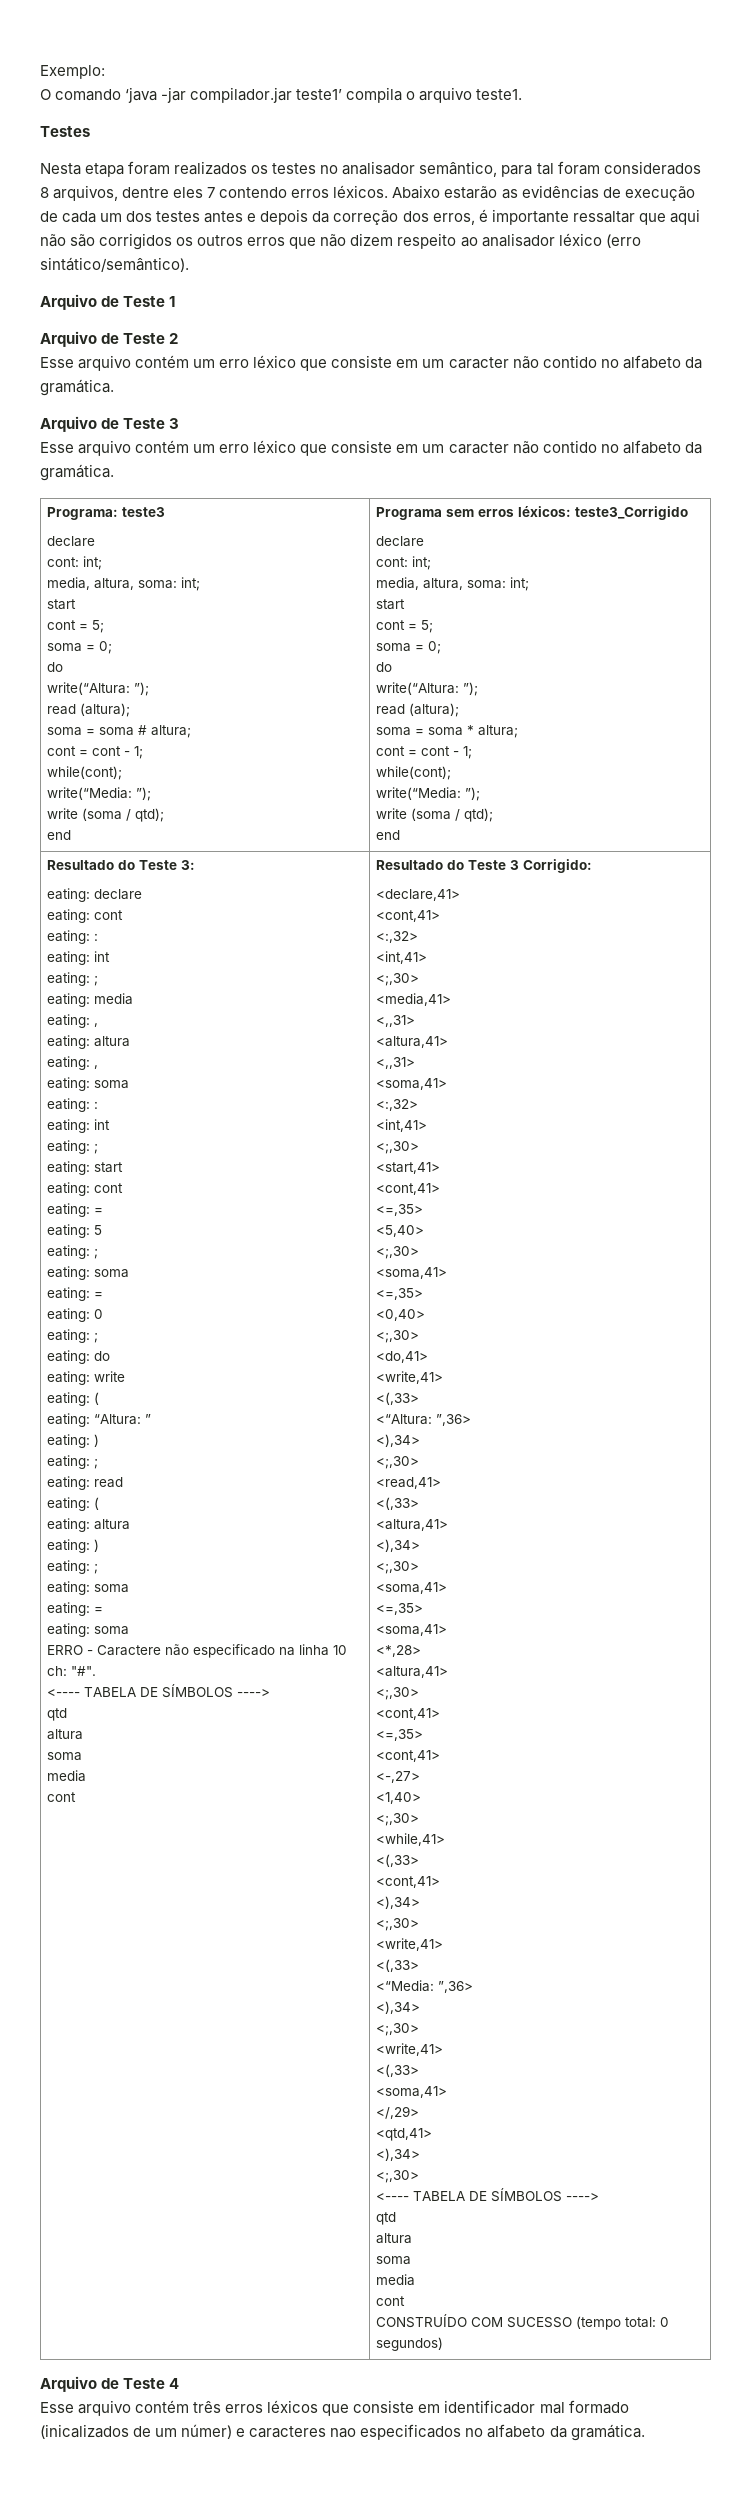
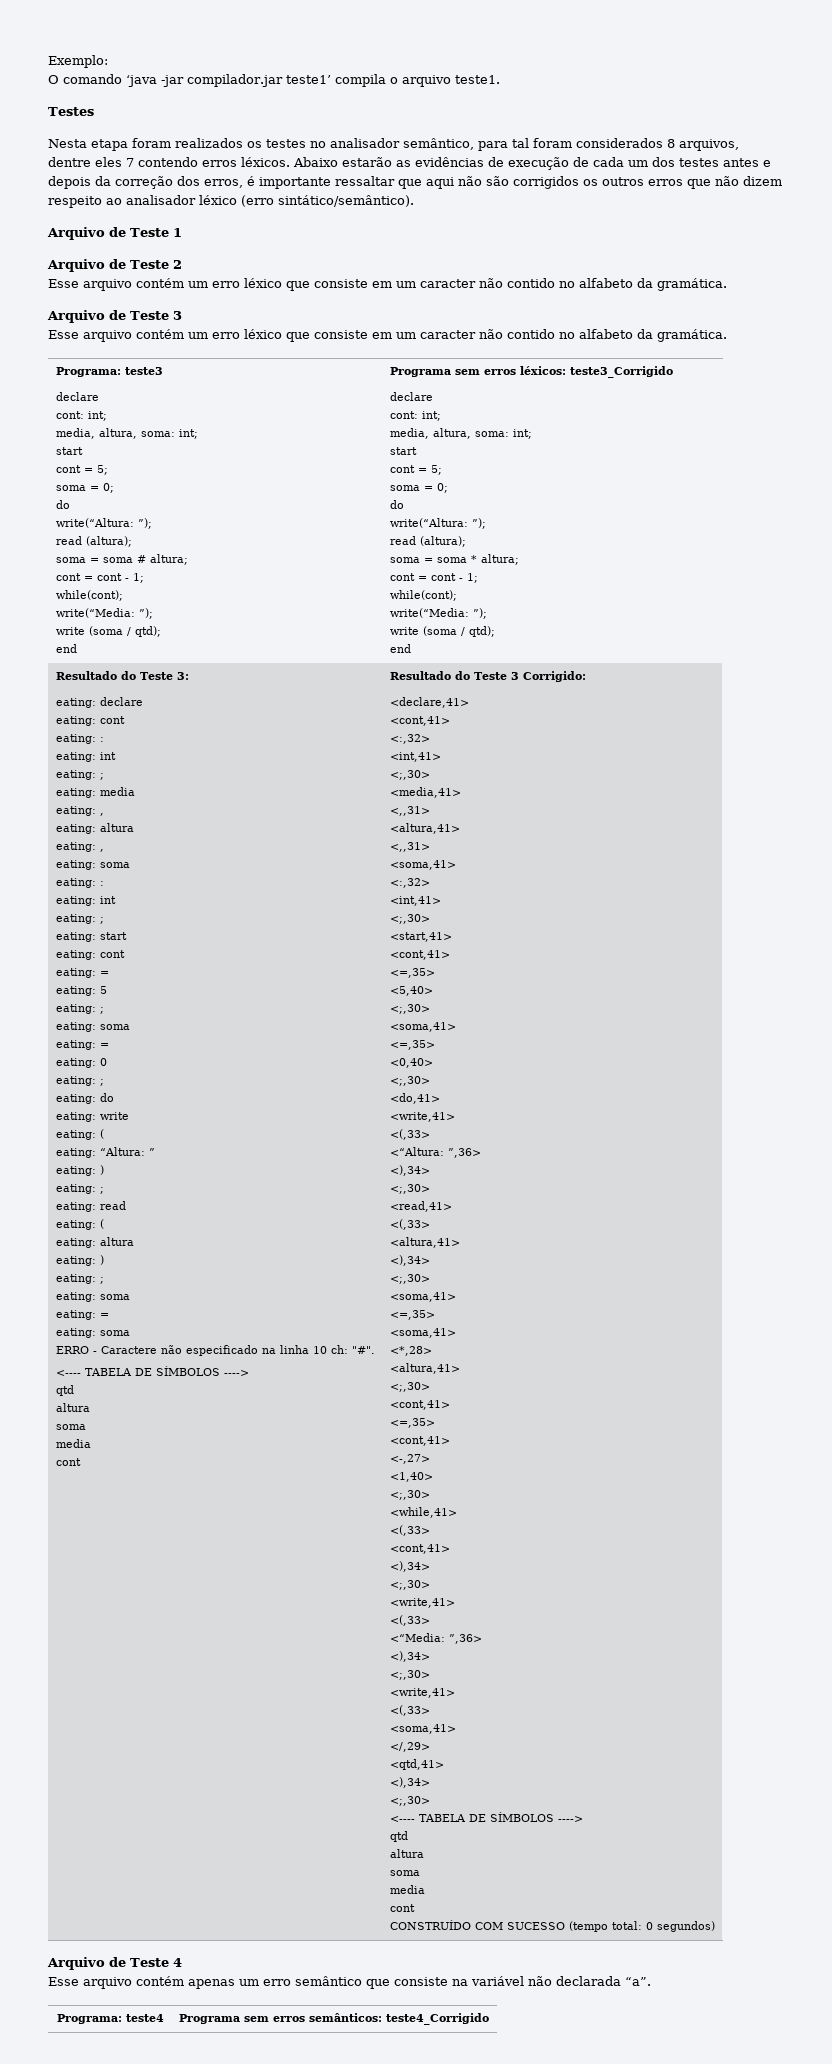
- Esse arquivo contém três erros léxicos que consiste em identificador mal formado (inicalizados de um númer) e caracteres nao especificados no alfabeto da gramática.
+ Esse arquivo contém apenas um erro semântico que consiste na variável não declarada “a”.
+ Programa: teste4 | Programa sem erros semânticos: teste4_Corrigido

